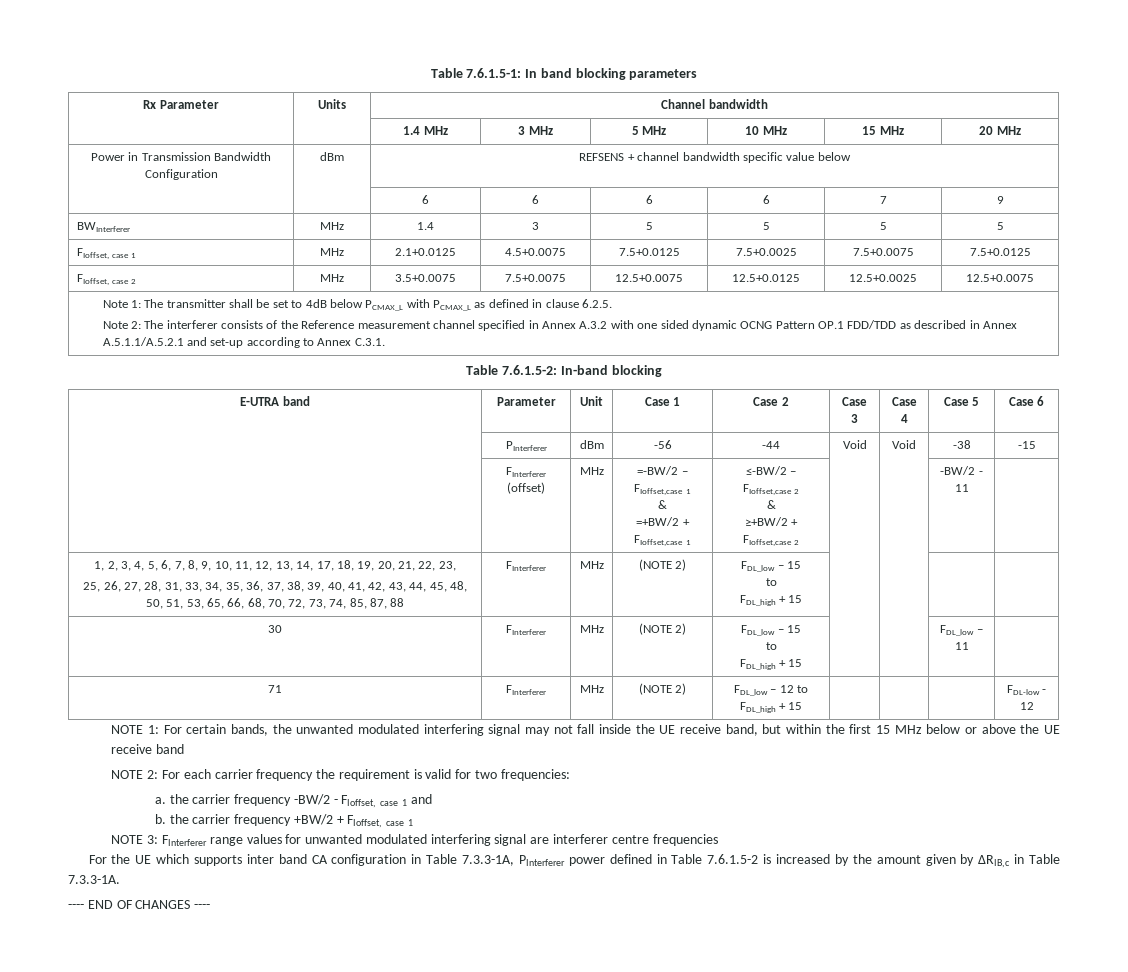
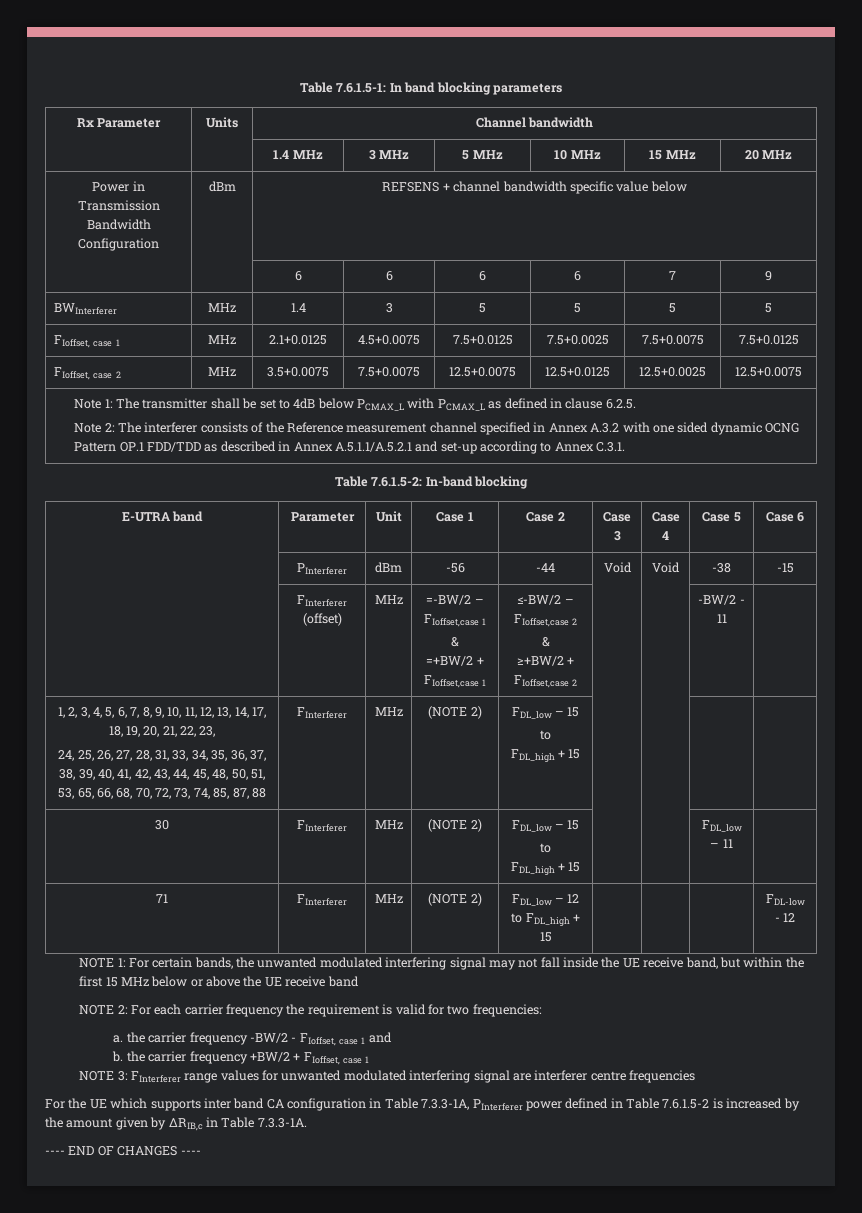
- 25, 26, 27, 28, 31, 33, 34, 35, 36, 37, 38, 39, 40, 41, 42, 43, 44, 45, 48, 50, 51, 53, 65, 66, 68, 70, 72, 73, 74, 85, 87, 88
+ 24, 25, 26, 27, 28, 31, 33, 34, 35, 36, 37, 38, 39, 40, 41, 42, 43, 44, 45, 48, 50, 51, 53, 65, 66, 68, 70, 72, 73, 74, 85, 87, 88

